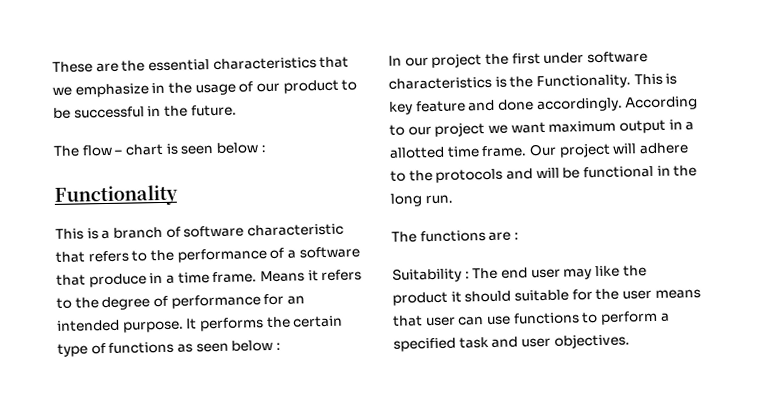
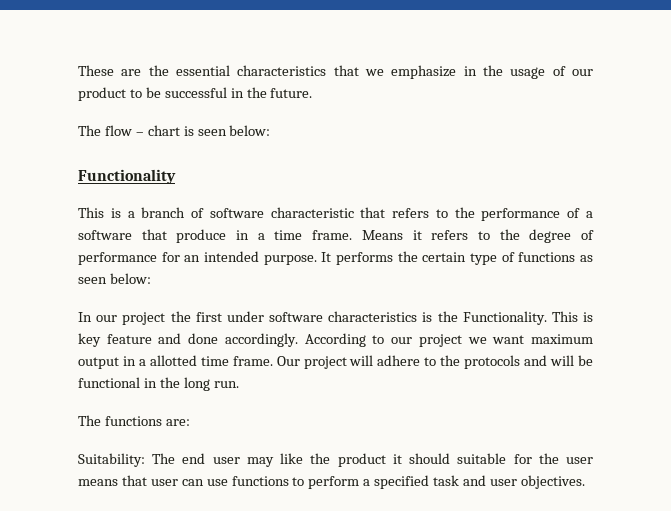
- The flow – chart is seen below :
+ The flow – chart is seen below:
- It performs the certain type of functions as seen below :
+ It performs the certain type of functions as seen below:
- The functions are :
- Suitability : The end user may like the product it should suitable for the user means that user can use functions to perform a specified task and user objectives.
+ The functions are:
+ Suitability: The end user may like the product it should suitable for the user means that user can use functions to perform a specified task and user objectives.

